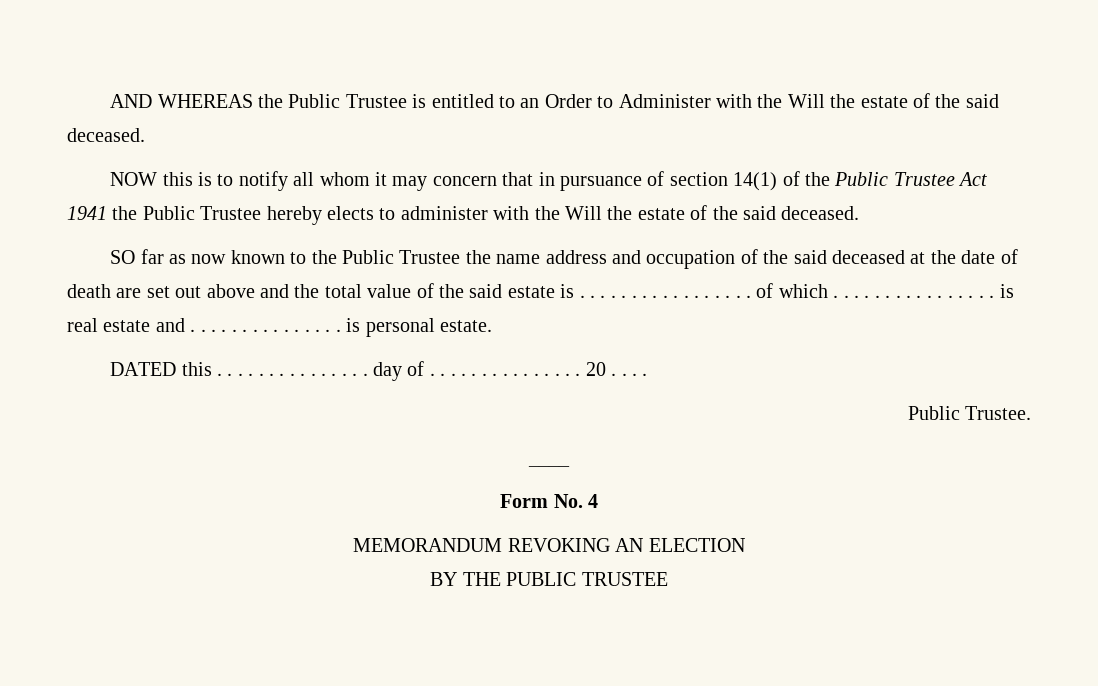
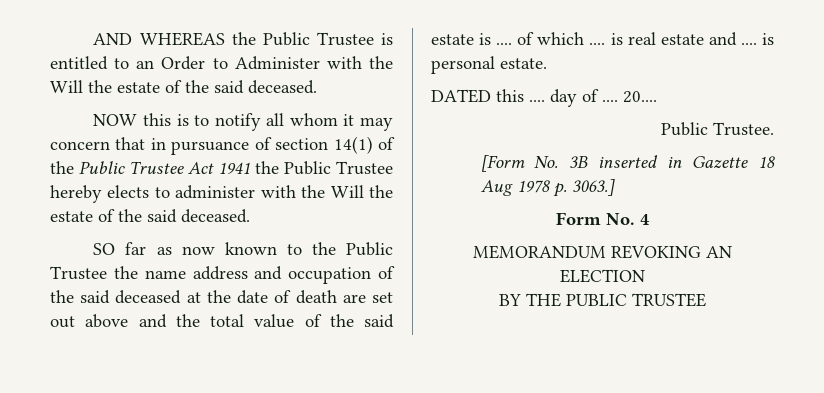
- SO far as now known to the Public Trustee the name address and occupation of the said deceased at the date of death are set out above and the total value of the said estate is . . . . . . . . . . . . . . . . . of which . . . . . . . . . . . . . . . . is real estate and . . . . . . . . . . . . . . . is personal estate.
+ SO far as now known to the Public Trustee the name address and occupation of the said deceased at the date of death are set out above and the total value of the said estate is .... of which .... is real estate and .... is personal estate.
- DATED this . . . . . . . . . . . . . . . day of . . . . . . . . . . . . . . . 20 . . . .
+ DATED this .... day of .... 20....
  Public Trustee.
- ____
+ [Form No. 3B inserted in Gazette 18 Aug 1978 p. 3063.]

